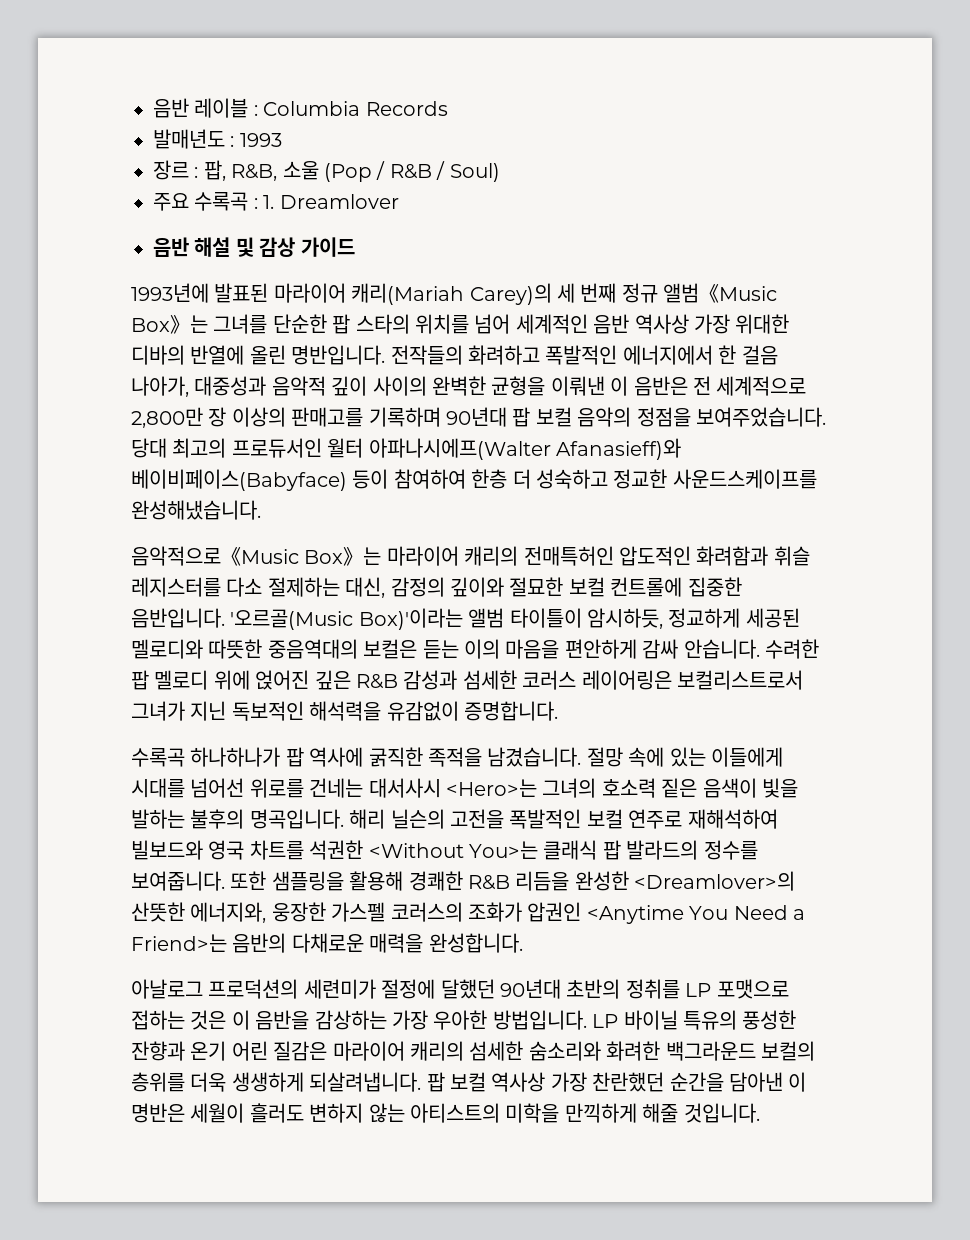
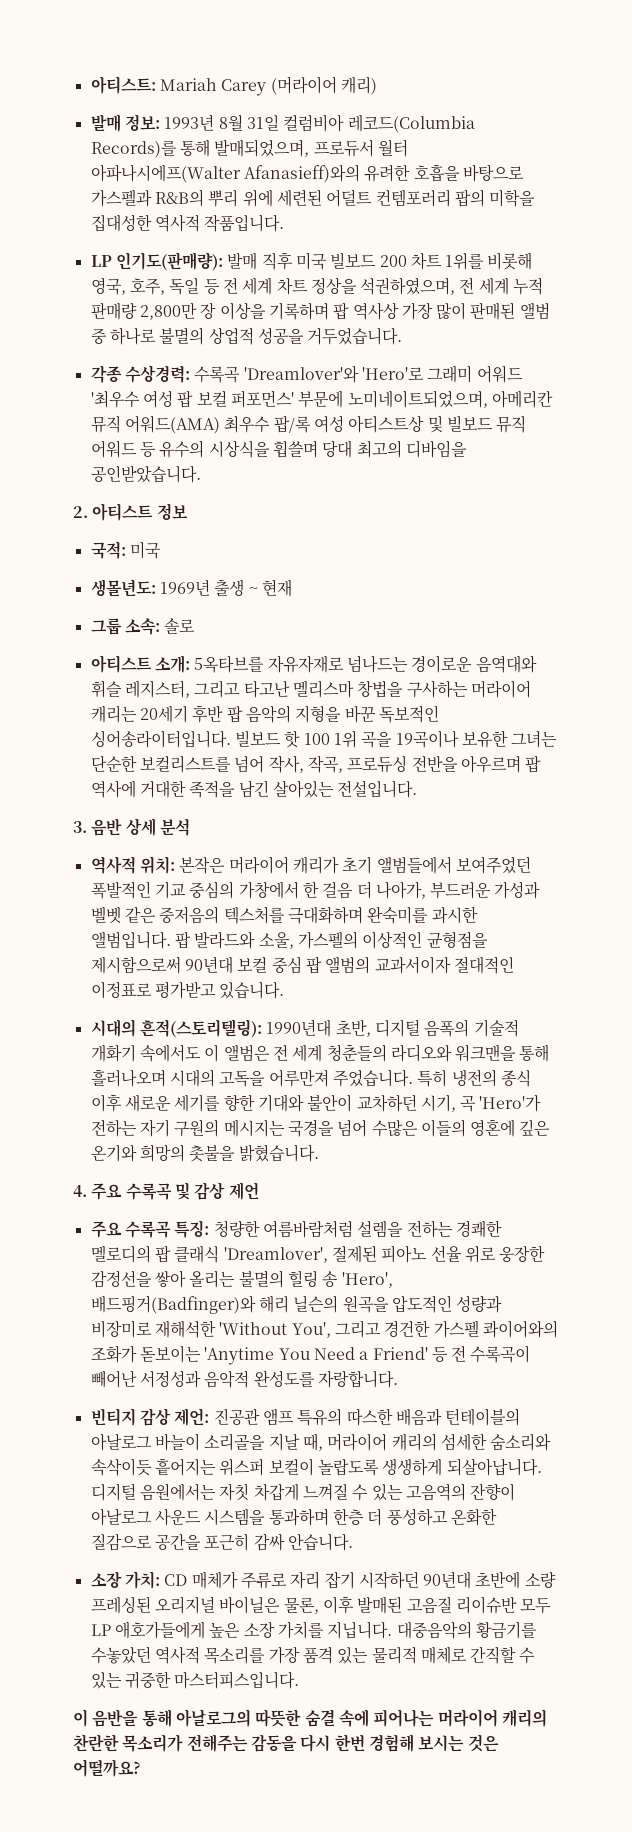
- 음반 레이블 : Columbia Records
- 발매년도 : 1993
- 장르 : 팝, R&B, 소울 (Pop / R&B / Soul)
- 주요 수록곡 : 1. Dreamlover
- 음반 해설 및 감상 가이드
- 1993년에 발표된 마라이어 캐리(Mariah Carey)의 세 번째 정규 앨범《Music Box》는 그녀를 단순한 팝 스타의 위치를 넘어 세계적인 음반 역사상 가장 위대한 디바의 반열에 올린 명반입니다. 전작들의 화려하고 폭발적인 에너지에서 한 걸음 나아가, 대중성과 음악적 깊이 사이의 완벽한 균형을 이뤄낸 이 음반은 전 세계적으로 2,800만 장 이상의 판매고를 기록하며 90년대 팝 보컬 음악의 정점을 보여주었습니다. 당대 최고의 프로듀서인 월터 아파나시에프(Walter Afanasieff)와 베이비페이스(Babyface) 등이 참여하여 한층 더 성숙하고 정교한 사운드스케이프를 완성해냈습니다.
- 음악적으로《Music Box》는 마라이어 캐리의 전매특허인 압도적인 화려함과 휘슬 레지스터를 다소 절제하는 대신, 감정의 깊이와 절묘한 보컬 컨트롤에 집중한 음반입니다. '오르골(Music Box)'이라는 앨범 타이틀이 암시하듯, 정교하게 세공된 멜로디와 따뜻한 중음역대의 보컬은 듣는 이의 마음을 편안하게 감싸 안습니다. 수려한 팝 멜로디 위에 얹어진 깊은 R&B 감성과 섬세한 코러스 레이어링은 보컬리스트로서 그녀가 지닌 독보적인 해석력을 유감없이 증명합니다.
- 수록곡 하나하나가 팝 역사에 굵직한 족적을 남겼습니다. 절망 속에 있는 이들에게 시대를 넘어선 위로를 건네는 대서사시 <Hero>는 그녀의 호소력 짙은 음색이 빛을 발하는 불후의 명곡입니다. 해리 닐슨의 고전을 폭발적인 보컬 연주로 재해석하여 빌보드와 영국 차트를 석권한 <Without You>는 클래식 팝 발라드의 정수를 보여줍니다. 또한 샘플링을 활용해 경쾌한 R&B 리듬을 완성한 <Dreamlover>의 산뜻한 에너지와, 웅장한 가스펠 코러스의 조화가 압권인 <Anytime You Need a Friend>는 음반의 다채로운 매력을 완성합니다.
- 아날로그 프로덕션의 세련미가 절정에 달했던 90년대 초반의 정취를 LP 포맷으로 접하는 것은 이 음반을 감상하는 가장 우아한 방법입니다. LP 바이닐 특유의 풍성한 잔향과 온기 어린 질감은 마라이어 캐리의 섬세한 숨소리와 화려한 백그라운드 보컬의 층위를 더욱 생생하게 되살려냅니다. 팝 보컬 역사상 가장 찬란했던 순간을 담아낸 이 명반은 세월이 흘러도 변하지 않는 아티스트의 미학을 만끽하게 해줄 것입니다.
+ 아티스트: Mariah Carey (머라이어 캐리)
+ 발매 정보: 1993년 8월 31일 컬럼비아 레코드(Columbia Records)를 통해 발매되었으며, 프로듀서 월터 아파나시에프(Walter Afanasieff)와의 유려한 호흡을 바탕으로 가스펠과 R&B의 뿌리 위에 세련된 어덜트 컨템포러리 팝의 미학을 집대성한 역사적 작품입니다.
+ LP 인기도(판매량): 발매 직후 미국 빌보드 200 차트 1위를 비롯해 영국, 호주, 독일 등 전 세계 차트 정상을 석권하였으며, 전 세계 누적 판매량 2,800만 장 이상을 기록하며 팝 역사상 가장 많이 판매된 앨범 중 하나로 불멸의 상업적 성공을 거두었습니다.
+ 각종 수상경력: 수록곡 'Dreamlover'와 'Hero'로 그래미 어워드 '최우수 여성 팝 보컬 퍼포먼스' 부문에 노미네이트되었으며, 아메리칸 뮤직 어워드(AMA) 최우수 팝/록 여성 아티스트상 및 빌보드 뮤직 어워드 등 유수의 시상식을 휩쓸며 당대 최고의 디바임을 공인받았습니다.
+ 2. 아티스트 정보
+ 국적: 미국
+ 생몰년도: 1969년 출생 ~ 현재
+ 그룹 소속: 솔로
+ 아티스트 소개: 5옥타브를 자유자재로 넘나드는 경이로운 음역대와 휘슬 레지스터, 그리고 타고난 멜리스마 창법을 구사하는 머라이어 캐리는 20세기 후반 팝 음악의 지형을 바꾼 독보적인 싱어송라이터입니다. 빌보드 핫 100 1위 곡을 19곡이나 보유한 그녀는 단순한 보컬리스트를 넘어 작사, 작곡, 프로듀싱 전반을 아우르며 팝 역사에 거대한 족적을 남긴 살아있는 전설입니다.
+ 3. 음반 상세 분석
+ 역사적 위치: 본작은 머라이어 캐리가 초기 앨범들에서 보여주었던 폭발적인 기교 중심의 가창에서 한 걸음 더 나아가, 부드러운 가성과 벨벳 같은 중저음의 텍스처를 극대화하며 완숙미를 과시한 앨범입니다. 팝 발라드와 소울, 가스펠의 이상적인 균형점을 제시함으로써 90년대 보컬 중심 팝 앨범의 교과서이자 절대적인 이정표로 평가받고 있습니다.
+ 시대의 흔적(스토리텔링): 1990년대 초반, 디지털 음폭의 기술적 개화기 속에서도 이 앨범은 전 세계 청춘들의 라디오와 워크맨을 통해 흘러나오며 시대의 고독을 어루만져 주었습니다. 특히 냉전의 종식 이후 새로운 세기를 향한 기대와 불안이 교차하던 시기, 곡 'Hero'가 전하는 자기 구원의 메시지는 국경을 넘어 수많은 이들의 영혼에 깊은 온기와 희망의 촛불을 밝혔습니다.
+ 4. 주요 수록곡 및 감상 제언
+ 주요 수록곡 특징: 청량한 여름바람처럼 설렘을 전하는 경쾌한 멜로디의 팝 클래식 'Dreamlover', 절제된 피아노 선율 위로 웅장한 감정선을 쌓아 올리는 불멸의 힐링 송 'Hero', 배드핑거(Badfinger)와 해리 닐슨의 원곡을 압도적인 성량과 비장미로 재해석한 'Without You', 그리고 경건한 가스펠 콰이어와의 조화가 돋보이는 'Anytime You Need a Friend' 등 전 수록곡이 빼어난 서정성과 음악적 완성도를 자랑합니다.
+ 빈티지 감상 제언: 진공관 앰프 특유의 따스한 배음과 턴테이블의 아날로그 바늘이 소리골을 지날 때, 머라이어 캐리의 섬세한 숨소리와 속삭이듯 흩어지는 위스퍼 보컬이 놀랍도록 생생하게 되살아납니다. 디지털 음원에서는 자칫 차갑게 느껴질 수 있는 고음역의 잔향이 아날로그 사운드 시스템을 통과하며 한층 더 풍성하고 온화한 질감으로 공간을 포근히 감싸 안습니다.
+ 소장 가치: CD 매체가 주류로 자리 잡기 시작하던 90년대 초반에 소량 프레싱된 오리지널 바이닐은 물론, 이후 발매된 고음질 리이슈반 모두 LP 애호가들에게 높은 소장 가치를 지닙니다. 대중음악의 황금기를 수놓았던 역사적 목소리를 가장 품격 있는 물리적 매체로 간직할 수 있는 귀중한 마스터피스입니다.
+ 이 음반을 통해 아날로그의 따뜻한 숨결 속에 피어나는 머라이어 캐리의 찬란한 목소리가 전해주는 감동을 다시 한번 경험해 보시는 것은 어떨까요?

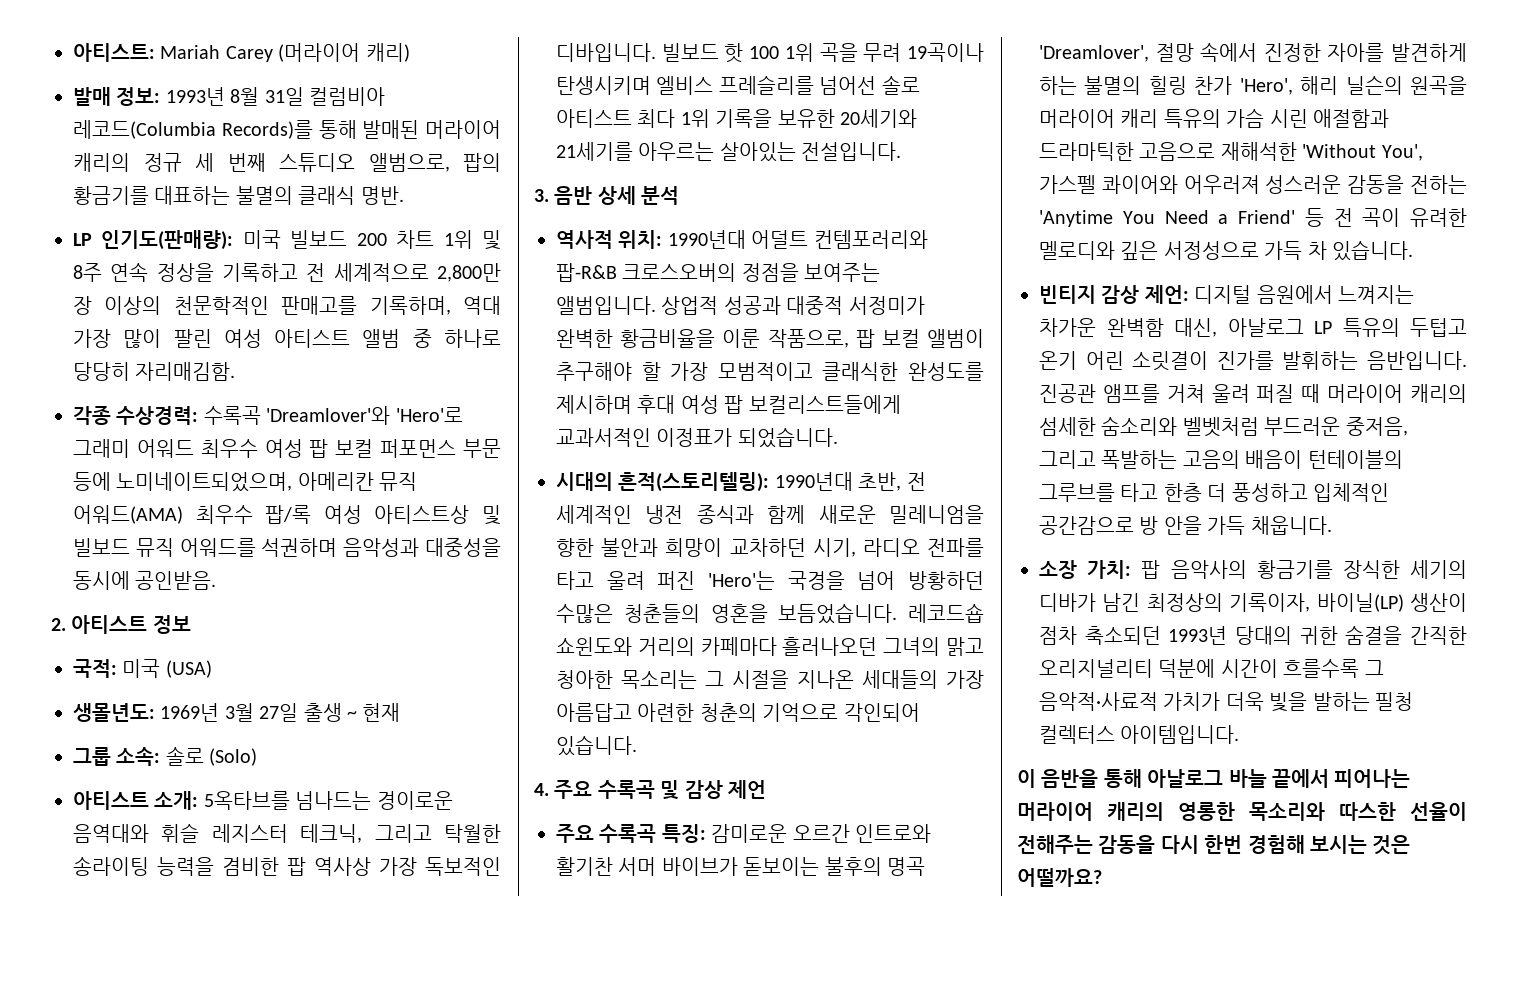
- 발매 정보: 1993년 8월 31일 컬럼비아 레코드(Columbia Records)를 통해 발매되었으며, 프로듀서 월터 아파나시에프(Walter Afanasieff)와의 유려한 호흡을 바탕으로 가스펠과 R&B의 뿌리 위에 세련된 어덜트 컨템포러리 팝의 미학을 집대성한 역사적 작품입니다.
+ 발매 정보: 1993년 8월 31일 컬럼비아 레코드(Columbia Records)를 통해 발매된 머라이어 캐리의 정규 세 번째 스튜디오 앨범으로, 팝의 황금기를 대표하는 불멸의 클래식 명반.
- LP 인기도(판매량): 발매 직후 미국 빌보드 200 차트 1위를 비롯해 영국, 호주, 독일 등 전 세계 차트 정상을 석권하였으며, 전 세계 누적 판매량 2,800만 장 이상을 기록하며 팝 역사상 가장 많이 판매된 앨범 중 하나로 불멸의 상업적 성공을 거두었습니다.
+ LP 인기도(판매량): 미국 빌보드 200 차트 1위 및 8주 연속 정상을 기록하고 전 세계적으로 2,800만 장 이상의 천문학적인 판매고를 기록하며, 역대 가장 많이 팔린 여성 아티스트 앨범 중 하나로 당당히 자리매김함.
- 각종 수상경력: 수록곡 'Dreamlover'와 'Hero'로 그래미 어워드 '최우수 여성 팝 보컬 퍼포먼스' 부문에 노미네이트되었으며, 아메리칸 뮤직 어워드(AMA) 최우수 팝/록 여성 아티스트상 및 빌보드 뮤직 어워드 등 유수의 시상식을 휩쓸며 당대 최고의 디바임을 공인받았습니다.
+ 각종 수상경력: 수록곡 'Dreamlover'와 'Hero'로 그래미 어워드 최우수 여성 팝 보컬 퍼포먼스 부문 등에 노미네이트되었으며, 아메리칸 뮤직 어워드(AMA) 최우수 팝/록 여성 아티스트상 및 빌보드 뮤직 어워드를 석권하며 음악성과 대중성을 동시에 공인받음.
- 국적: 미국
+ 국적: 미국 (USA)
- 생몰년도: 1969년 출생 ~ 현재
+ 생몰년도: 1969년 3월 27일 출생 ~ 현재
- 그룹 소속: 솔로
+ 그룹 소속: 솔로 (Solo)
- 아티스트 소개: 5옥타브를 자유자재로 넘나드는 경이로운 음역대와 휘슬 레지스터, 그리고 타고난 멜리스마 창법을 구사하는 머라이어 캐리는 20세기 후반 팝 음악의 지형을 바꾼 독보적인 싱어송라이터입니다.
+ 아티스트 소개: 5옥타브를 넘나드는 경이로운 음역대와 휘슬 레지스터 테크닉, 그리고 탁월한 송라이팅 능력을 겸비한 팝 역사상 가장 독보적인 디바입니다.
- 빌보드 핫 100 1위 곡을 19곡이나 보유한 그녀는 단순한 보컬리스트를 넘어 작사, 작곡, 프로듀싱 전반을 아우르며 팝 역사에 거대한 족적을 남긴 살아있는 전설입니다.
+ 빌보드 핫 100 1위 곡을 무려 19곡이나 탄생시키며 엘비스 프레슬리를 넘어선 솔로 아티스트 최다 1위 기록을 보유한 20세기와 21세기를 아우르는 살아있는 전설입니다.
- 역사적 위치: 본작은 머라이어 캐리가 초기 앨범들에서 보여주었던 폭발적인 기교 중심의 가창에서 한 걸음 더 나아가, 부드러운 가성과 벨벳 같은 중저음의 텍스처를 극대화하며 완숙미를 과시한 앨범입니다. 팝 발라드와 소울, 가스펠의 이상적인 균형점을 제시함으로써 90년대 보컬 중심 팝 앨범의 교과서이자 절대적인 이정표로 평가받고 있습니다.
- 시대의 흔적(스토리텔링): 1990년대 초반, 디지털 음폭의 기술적 개화기 속에서도 이 앨범은 전 세계 청춘들의 라디오와 워크맨을 통해 흘러나오며 시대의 고독을 어루만져 주었습니다. 특히 냉전의 종식 이후 새로운 세기를 향한 기대와 불안이 교차하던 시기, 곡 'Hero'가 전하는 자기 구원의 메시지는 국경을 넘어 수많은 이들의 영혼에 깊은 온기와 희망의 촛불을 밝혔습니다.
+ 역사적 위치: 1990년대 어덜트 컨템포러리와 팝-R&B 크로스오버의 정점을 보여주는 앨범입니다. 상업적 성공과 대중적 서정미가 완벽한 황금비율을 이룬 작품으로, 팝 보컬 앨범이 추구해야 할 가장 모범적이고 클래식한 완성도를 제시하며 후대 여성 팝 보컬리스트들에게 교과서적인 이정표가 되었습니다.
+ 시대의 흔적(스토리텔링): 1990년대 초반, 전 세계적인 냉전 종식과 함께 새로운 밀레니엄을 향한 불안과 희망이 교차하던 시기, 라디오 전파를 타고 울려 퍼진 'Hero'는 국경을 넘어 방황하던 수많은 청춘들의 영혼을 보듬었습니다. 레코드숍 쇼윈도와 거리의 카페마다 흘러나오던 그녀의 맑고 청아한 목소리는 그 시절을 지나온 세대들의 가장 아름답고 아련한 청춘의 기억으로 각인되어 있습니다.
- 주요 수록곡 특징: 청량한 여름바람처럼 설렘을 전하는 경쾌한 멜로디의 팝 클래식 'Dreamlover', 절제된 피아노 선율 위로 웅장한 감정선을 쌓아 올리는 불멸의 힐링 송 'Hero', 배드핑거(Badfinger)와 해리 닐슨의 원곡을 압도적인 성량과 비장미로 재해석한 'Without You', 그리고 경건한 가스펠 콰이어와의 조화가 돋보이는 'Anytime You Need a Friend' 등 전 수록곡이 빼어난 서정성과 음악적 완성도를 자랑합니다.
- 빈티지 감상 제언: 진공관 앰프 특유의 따스한 배음과 턴테이블의 아날로그 바늘이 소리골을 지날 때, 머라이어 캐리의 섬세한 숨소리와 속삭이듯 흩어지는 위스퍼 보컬이 놀랍도록 생생하게 되살아납니다. 디지털 음원에서는 자칫 차갑게 느껴질 수 있는 고음역의 잔향이 아날로그 사운드 시스템을 통과하며 한층 더 풍성하고 온화한 질감으로 공간을 포근히 감싸 안습니다.
- 소장 가치: CD 매체가 주류로 자리 잡기 시작하던 90년대 초반에 소량 프레싱된 오리지널 바이닐은 물론, 이후 발매된 고음질 리이슈반 모두 LP 애호가들에게 높은 소장 가치를 지닙니다. 대중음악의 황금기를 수놓았던 역사적 목소리를 가장 품격 있는 물리적 매체로 간직할 수 있는 귀중한 마스터피스입니다.
- 이 음반을 통해 아날로그의 따뜻한 숨결 속에 피어나는 머라이어 캐리의 찬란한 목소리가 전해주는 감동을 다시 한번 경험해 보시는 것은 어떨까요?
+ 주요 수록곡 특징: 감미로운 오르간 인트로와 활기찬 서머 바이브가 돋보이는 불후의 명곡 'Dreamlover', 절망 속에서 진정한 자아를 발견하게 하는 불멸의 힐링 찬가 'Hero', 해리 닐슨의 원곡을 머라이어 캐리 특유의 가슴 시린 애절함과 드라마틱한 고음으로 재해석한 'Without You', 가스펠 콰이어와 어우러져 성스러운 감동을 전하는 'Anytime You Need a Friend' 등 전 곡이 유려한 멜로디와 깊은 서정성으로 가득 차 있습니다.
+ 빈티지 감상 제언: 디지털 음원에서 느껴지는 차가운 완벽함 대신, 아날로그 LP 특유의 두텁고 온기 어린 소릿결이 진가를 발휘하는 음반입니다. 진공관 앰프를 거쳐 울려 퍼질 때 머라이어 캐리의 섬세한 숨소리와 벨벳처럼 부드러운 중저음, 그리고 폭발하는 고음의 배음이 턴테이블의 그루브를 타고 한층 더 풍성하고 입체적인 공간감으로 방 안을 가득 채웁니다.
+ 소장 가치: 팝 음악사의 황금기를 장식한 세기의 디바가 남긴 최정상의 기록이자, 바이닐(LP) 생산이 점차 축소되던 1993년 당대의 귀한 숨결을 간직한 오리지널리티 덕분에 시간이 흐를수록 그 음악적·사료적 가치가 더욱 빛을 발하는 필청 컬렉터스 아이템입니다.
+ 이 음반을 통해 아날로그 바늘 끝에서 피어나는 머라이어 캐리의 영롱한 목소리와 따스한 선율이 전해주는 감동을 다시 한번 경험해 보시는 것은 어떨까요?

